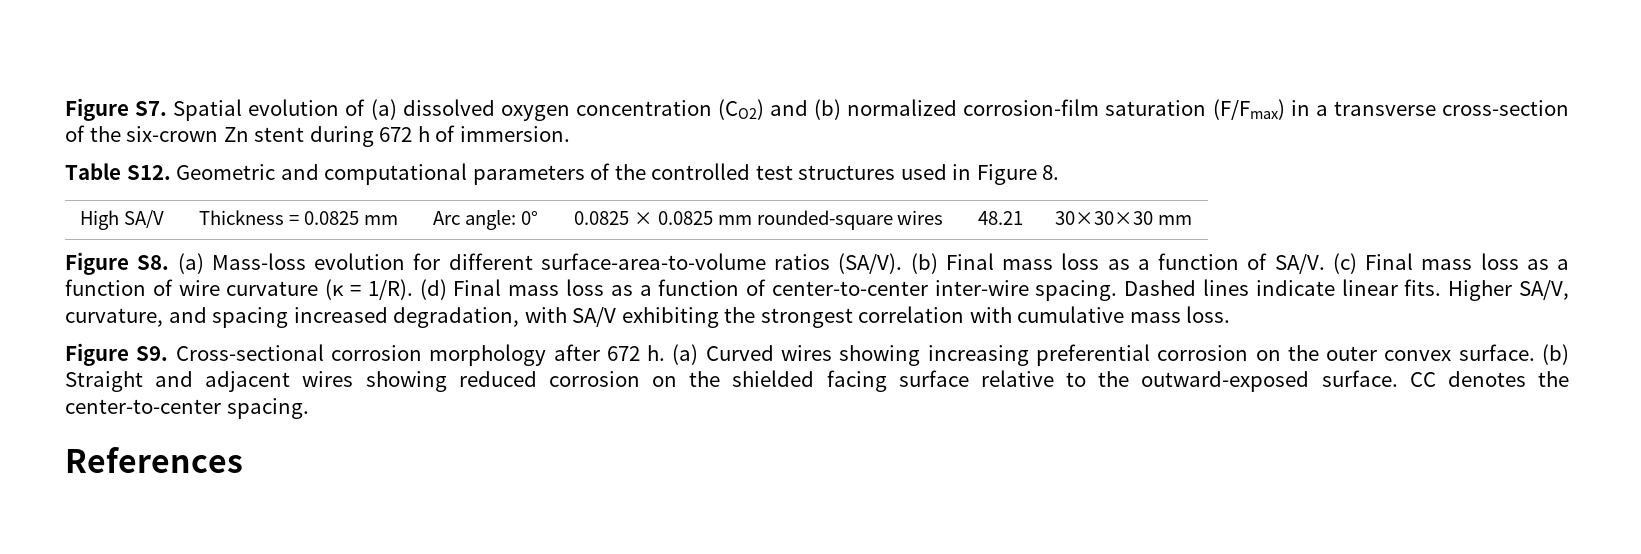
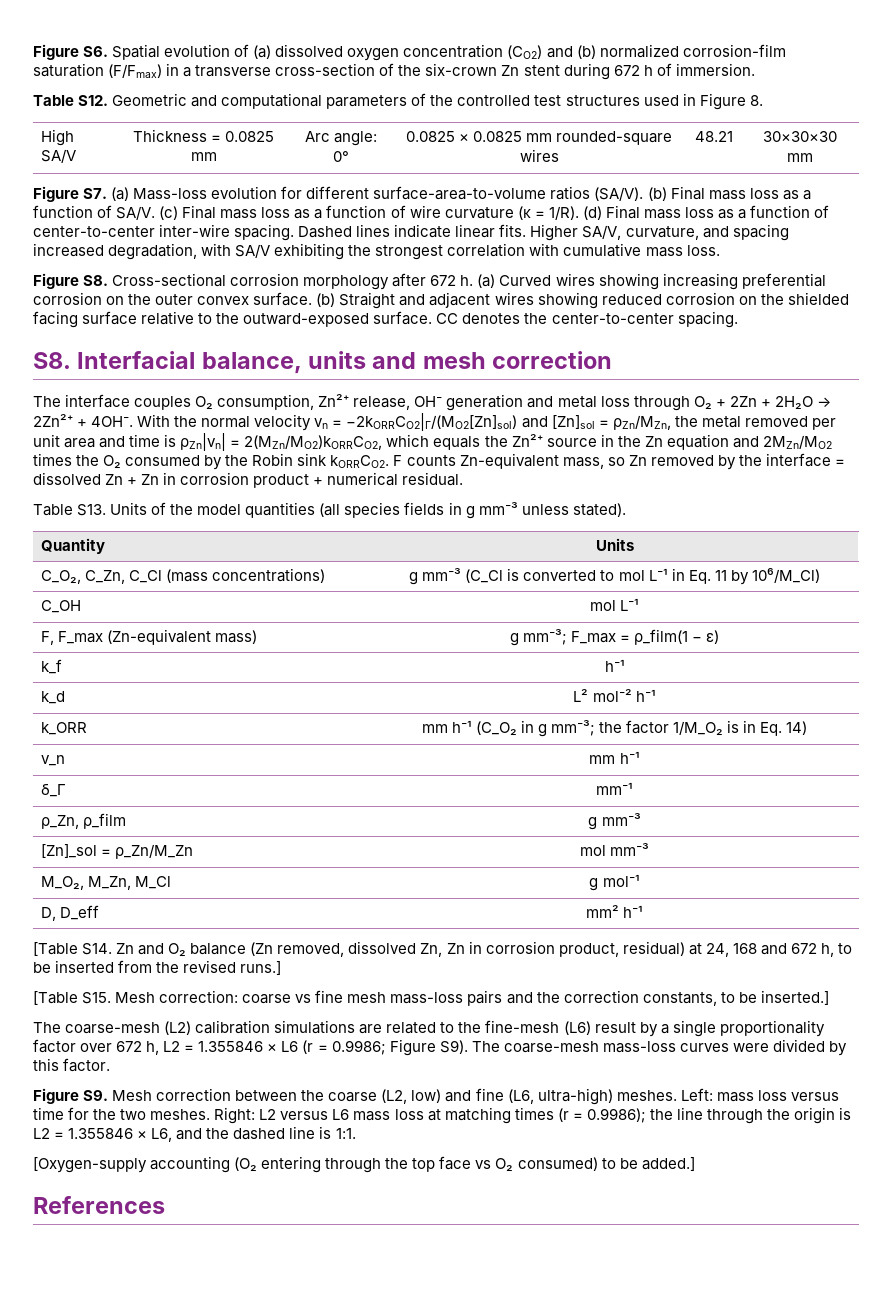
- Figure S7. Spatial evolution of (a) dissolved oxygen concentration (CO2) and (b) normalized corrosion-film saturation (F/Fmax) in a transverse cross-section of the six-crown Zn stent during 672 h of immersion.
+ Figure S6. Spatial evolution of (a) dissolved oxygen concentration (CO2) and (b) normalized corrosion-film saturation (F/Fmax) in a transverse cross-section of the six-crown Zn stent during 672 h of immersion.
- Figure S8. (a) Mass-loss evolution for different surface-area-to-volume ratios (SA/V).
+ Figure S7. (a) Mass-loss evolution for different surface-area-to-volume ratios (SA/V).
- Figure S9. Cross-sectional corrosion morphology after 672 h.
+ Figure S8. Cross-sectional corrosion morphology after 672 h.
+ S8. Interfacial balance, units and mesh correction
+ The interface couples O₂ consumption, Zn²⁺ release, OH⁻ generation and metal loss through O₂ + 2Zn + 2H₂O → 2Zn²⁺ + 4OH⁻. With the normal velocity vn = −2kORRCO2|Γ/(MO2[Zn]sol) and [Zn]sol = ρZn/MZn, the metal removed per unit area and time is ρZn|vn| = 2(MZn/MO2)kORRCO2, which equals the Zn²⁺ source in the Zn equation and 2MZn/MO2 times the O₂ consumed by the Robin sink kORRCO2. F counts Zn-equivalent mass, so Zn removed by the interface = dissolved Zn + Zn in corrosion product + numerical residual.
+ Table S13. Units of the model quantities (all species fields in g mm⁻³ unless stated).
+ Quantity | Units
+ C_O₂, C_Zn, C_Cl (mass concentrations) | g mm⁻³ (C_Cl is converted to mol L⁻¹ in Eq. 11 by 10⁶/M_Cl)
+ C_OH | mol L⁻¹
+ F, F_max (Zn-equivalent mass) | g mm⁻³; F_max = ρ_film(1 − ε)
+ k_f | h⁻¹
+ k_d | L² mol⁻² h⁻¹
+ k_ORR | mm h⁻¹ (C_O₂ in g mm⁻³; the factor 1/M_O₂ is in Eq. 14)
+ v_n | mm h⁻¹
+ δ_Γ | mm⁻¹
+ ρ_Zn, ρ_film | g mm⁻³
+ [Zn]_sol = ρ_Zn/M_Zn | mol mm⁻³
+ M_O₂, M_Zn, M_Cl | g mol⁻¹
+ D, D_eff | mm² h⁻¹
+ [Table S14. Zn and O₂ balance (Zn removed, dissolved Zn, Zn in corrosion product, residual) at 24, 168 and 672 h, to be inserted from the revised runs.]
+ [Table S15. Mesh correction: coarse vs fine mesh mass-loss pairs and the correction constants, to be inserted.]
+ The coarse-mesh (L2) calibration simulations are related to the fine-mesh (L6) result by a single proportionality factor over 672 h, L2 = 1.355846 × L6 (r = 0.9986; Figure S9). The coarse-mesh mass-loss curves were divided by this factor.
+ Figure S9. Mesh correction between the coarse (L2, low) and fine (L6, ultra-high) meshes. Left: mass loss versus time for the two meshes. Right: L2 versus L6 mass loss at matching times (r = 0.9986); the line through the origin is L2 = 1.355846 × L6, and the dashed line is 1:1.
+ [Oxygen-supply accounting (O₂ entering through the top face vs O₂ consumed) to be added.]

